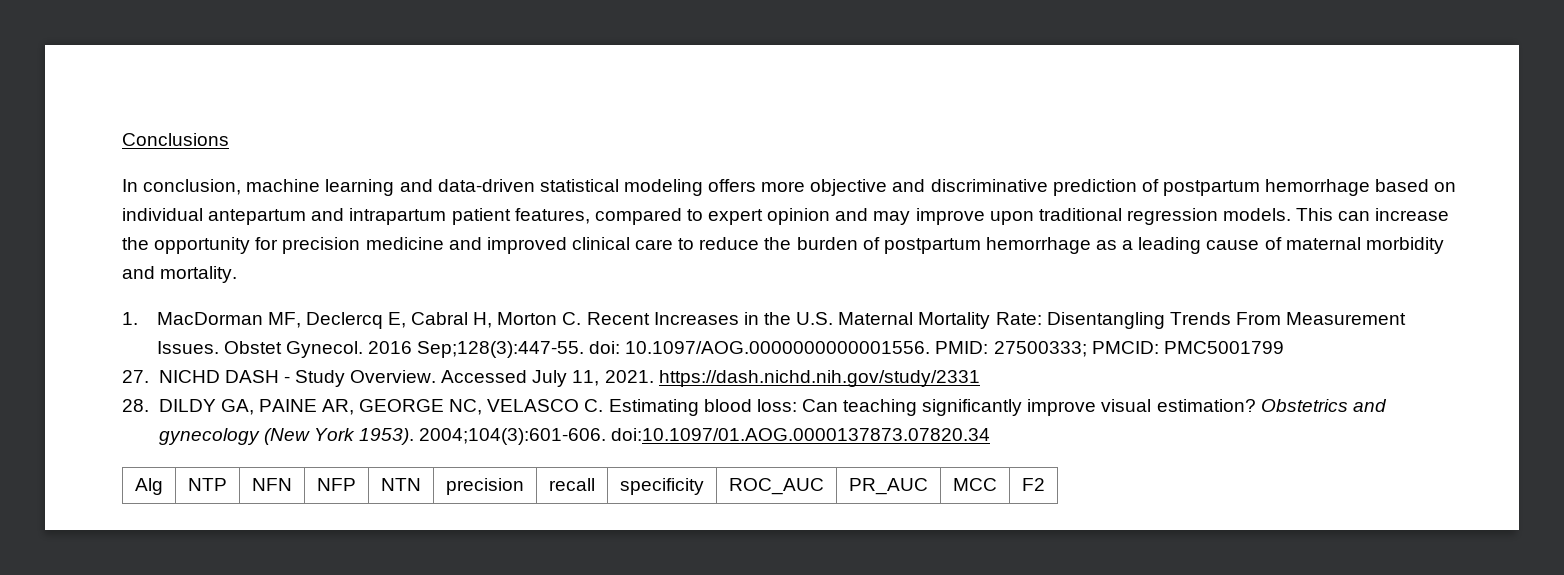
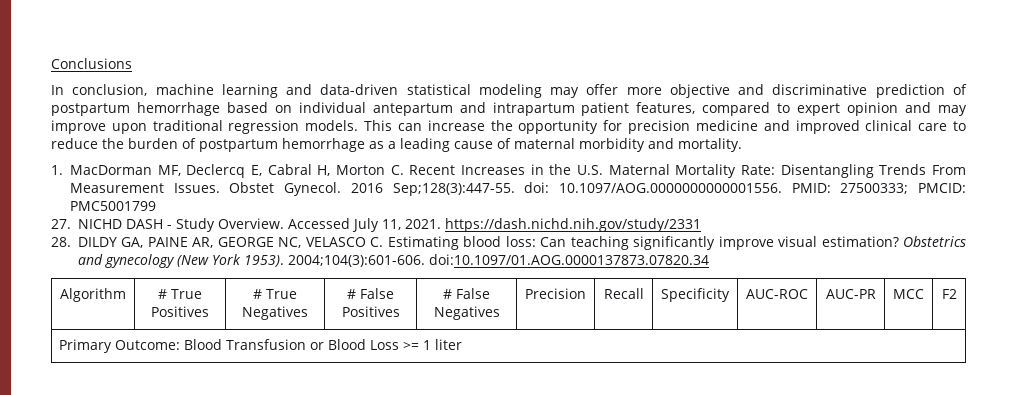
- In conclusion, machine learning and data-driven statistical modeling offers more objective and discriminative prediction of postpartum hemorrhage based on individual antepartum and intrapartum patient features, compared to expert opinion and may improve upon traditional regression models.
+ In conclusion, machine learning and data-driven statistical modeling may offer more objective and discriminative prediction of postpartum hemorrhage based on individual antepartum and intrapartum patient features, compared to expert opinion and may improve upon traditional regression models.
- Alg | NTP | NFN | NFP | NTN | precision | recall | specificity | ROC_AUC | PR_AUC | MCC | F2
+ Algorithm | # True Positives | # True Negatives | # False Positives | # False Negatives | Precision | Recall | Specificity | AUC-ROC | AUC-PR | MCC | F2
+ Primary Outcome: Blood Transfusion or Blood Loss >= 1 liter

